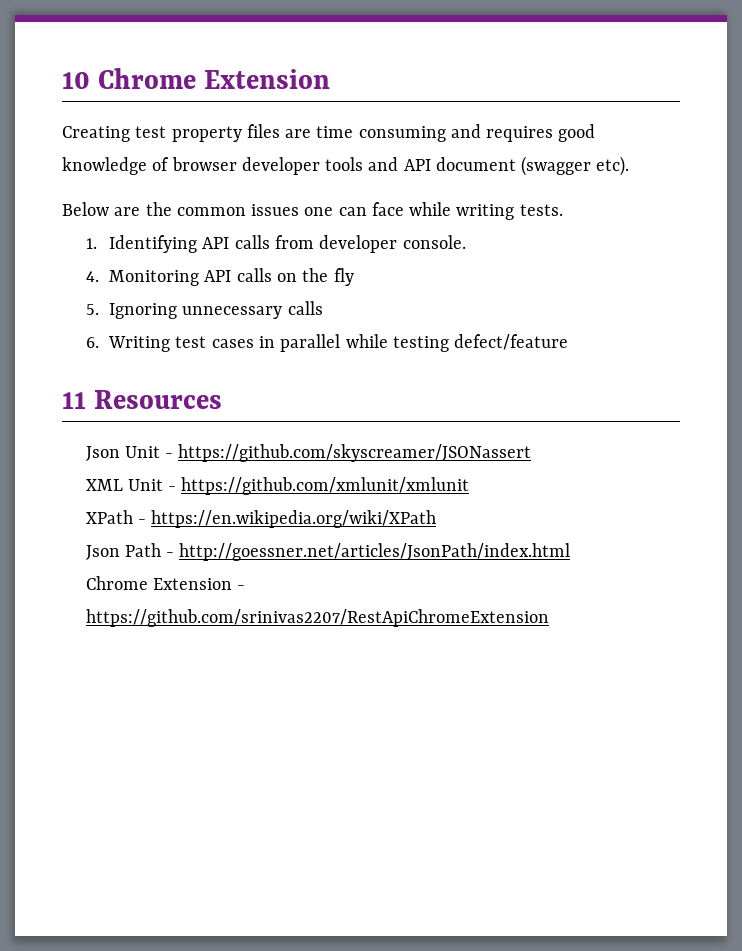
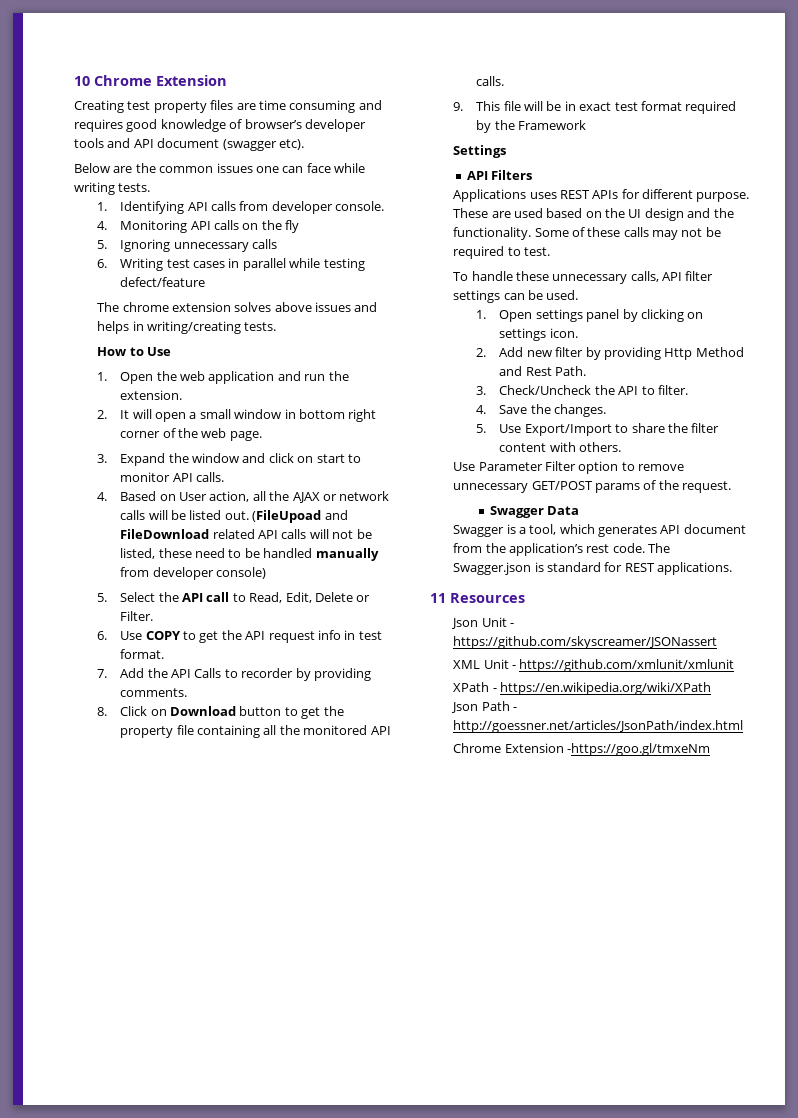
- Creating test property files are time consuming and requires good knowledge of browser developer tools and API document (swagger etc).
+ Creating test property files are time consuming and requires good knowledge of browser’s developer tools and API document (swagger etc).
+ The chrome extension solves above issues and helps in writing/creating tests.
+ How to Use
+ 1. Open the web application and run the extension.
+ 2. It will open a small window in bottom right corner of the web page.
+ 3. Expand the window and click on start to monitor API calls.
+ 4. Based on User action, all the AJAX or network calls will be listed out. (FileUpoad and FileDownload related API calls will not be listed, these need to be handled manually from developer console)
+ 5. Select the API call to Read, Edit, Delete or Filter.
+ 6. Use COPY to get the API request info in test format.
+ 7. Add the API Calls to recorder by providing comments.
+ 8. Click on Download button to get the property file containing all the monitored API calls.
+ 9. This file will be in exact test format required by the Framework
+ Settings
+ API Filters
+ Applications uses REST APIs for different purpose. These are used based on the UI design and the functionality. Some of these calls may not be required to test.
+ To handle these unnecessary calls, API filter settings can be used.
+ 1. Open settings panel by clicking on settings icon.
+ 2. Add new filter by providing Http Method and Rest Path.
+ 3. Check/Uncheck the API to filter.
+ 4. Save the changes.
+ 5. Use Export/Import to share the filter content with others.
+ Use Parameter Filter option to remove unnecessary GET/POST params of the request.
+ Swagger Data
+ Swagger is a tool, which generates API document from the application’s rest code. The Swagger.json is standard for REST applications.
- Chrome Extension - https://github.com/srinivas2207/RestApiChromeExtension
+ Chrome Extension -https://goo.gl/tmxeNm

